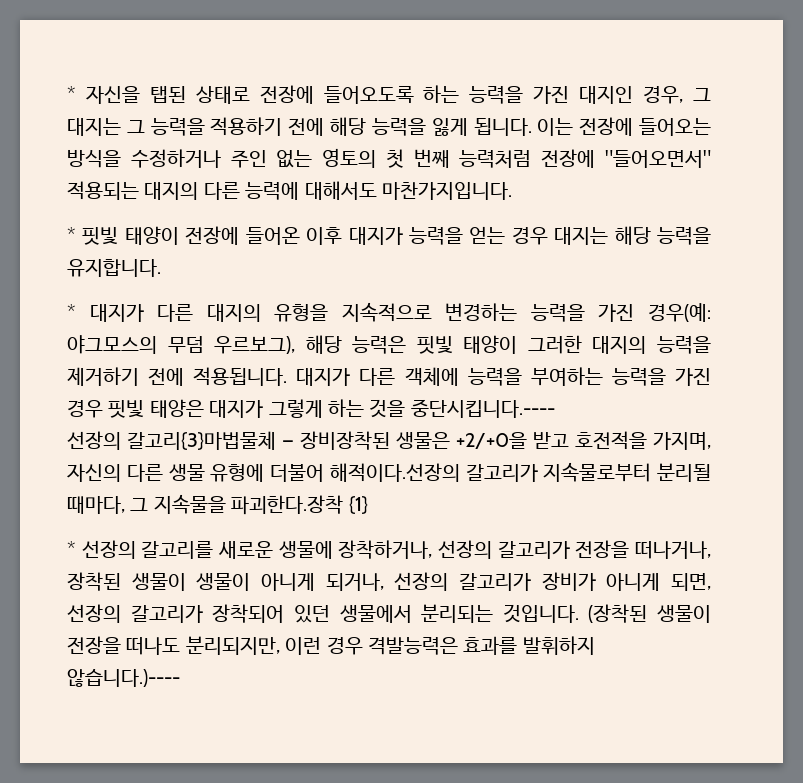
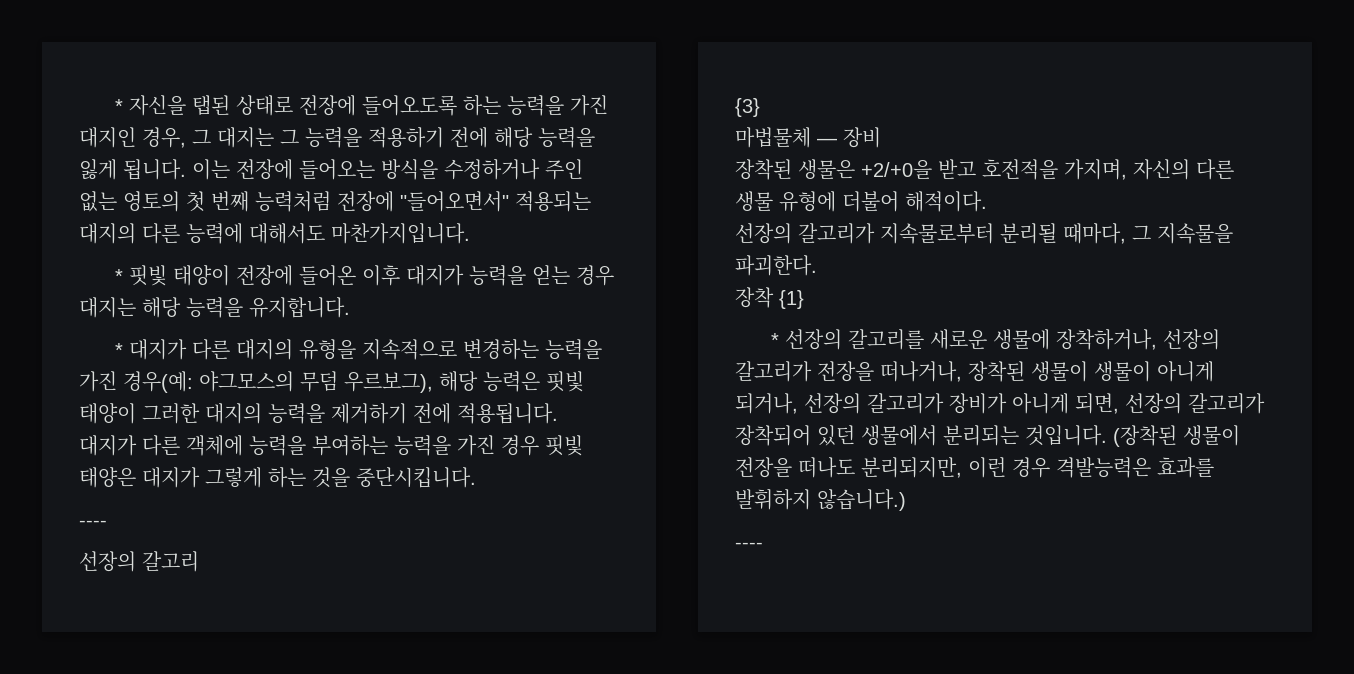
- 대지가 다른 객체에 능력을 부여하는 능력을 가진 경우 핏빛 태양은 대지가 그렇게 하는 것을 중단시킵니다.----
- 선장의 갈고리{3}마법물체 — 장비장착된 생물은 +2/+0을 받고 호전적을 가지며, 자신의 다른 생물 유형에 더불어 해적이다.선장의 갈고리가 지속물로부터 분리될 때마다, 그 지속물을 파괴한다.장착 {1}
+ 대지가 다른 객체에 능력을 부여하는 능력을 가진 경우 핏빛 태양은 대지가 그렇게 하는 것을 중단시킵니다.
+ ----
+ 선장의 갈고리
+ {3}
+ 마법물체 — 장비
+ 장착된 생물은 +2/+0을 받고 호전적을 가지며, 자신의 다른 생물 유형에 더불어 해적이다.
+ 선장의 갈고리가 지속물로부터 분리될 때마다, 그 지속물을 파괴한다.
+ 장착 {1}
- (장착된 생물이 전장을 떠나도 분리되지만, 이런 경우 격발능력은 효과를 발휘하지 않습니다.)----
+ (장착된 생물이 전장을 떠나도 분리되지만, 이런 경우 격발능력은 효과를 발휘하지 않습니다.)
+ ----

